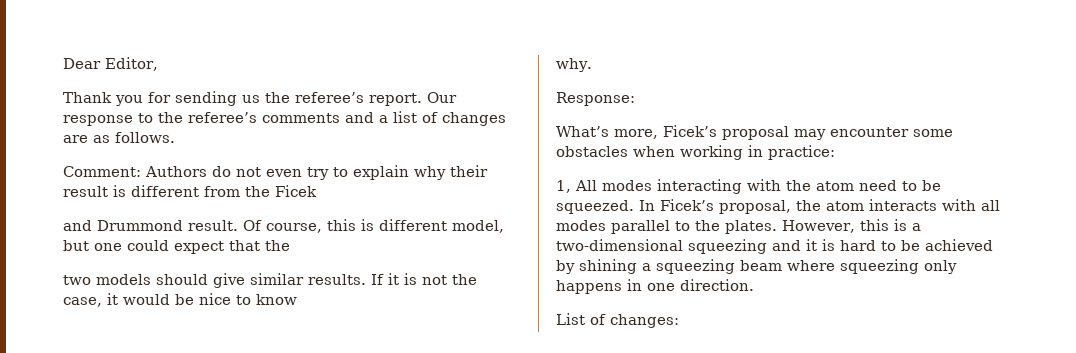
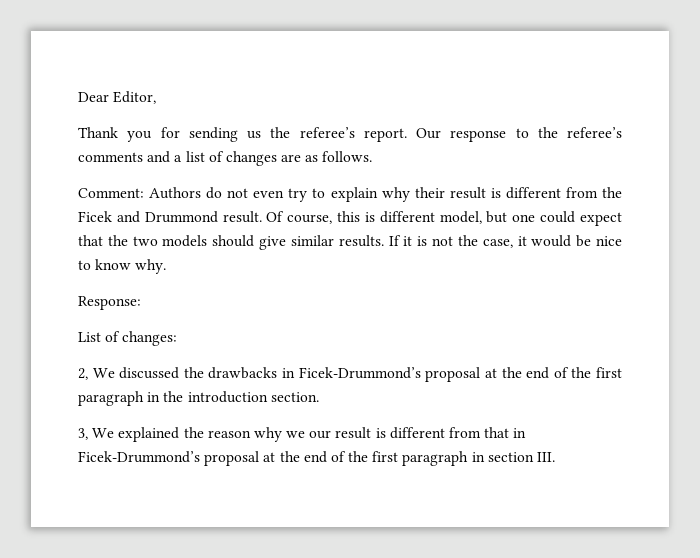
- Comment: Authors do not even try to explain why their result is different from the Ficek
- and Drummond result.
+ Comment: Authors do not even try to explain why their result is different from the Ficek and Drummond result.
- Of course, this is different model, but one could expect that the
- two models should give similar results.
+ Of course, this is different model, but one could expect that the two models should give similar results.
- If it is not the case, it would be nice to know
- why.
+ If it is not the case, it would be nice to know why.
- What’s more, Ficek’s proposal may encounter some obstacles when working in practice:
- 1, All modes interacting with the atom need to be squeezed. In Ficek’s proposal, the atom interacts with all modes parallel to the plates. However, this is a two-dimensional squeezing and it is hard to be achieved by shining a squeezing beam where squeezing only happens in one direction.
  List of changes:
+ 2, We discussed the drawbacks in Ficek-Drummond’s proposal at the end of the first paragraph in the introduction section.
+ 3, We explained the reason why we our result is different from that in Ficek-Drummond’s proposal at the end of the first paragraph in section III.

